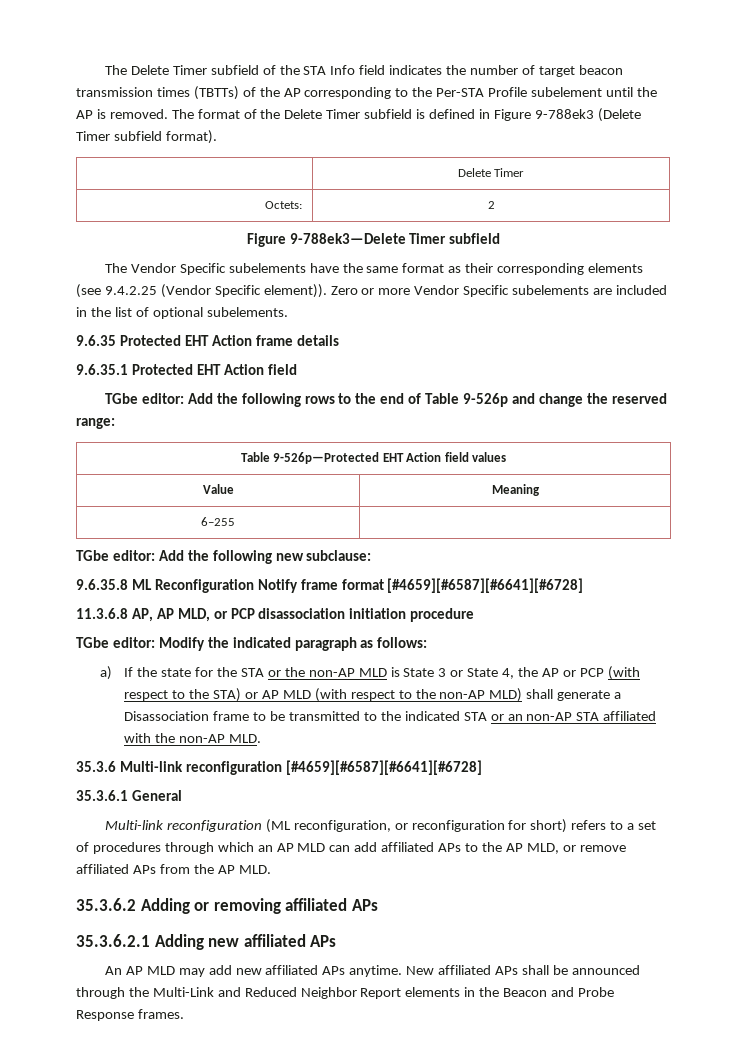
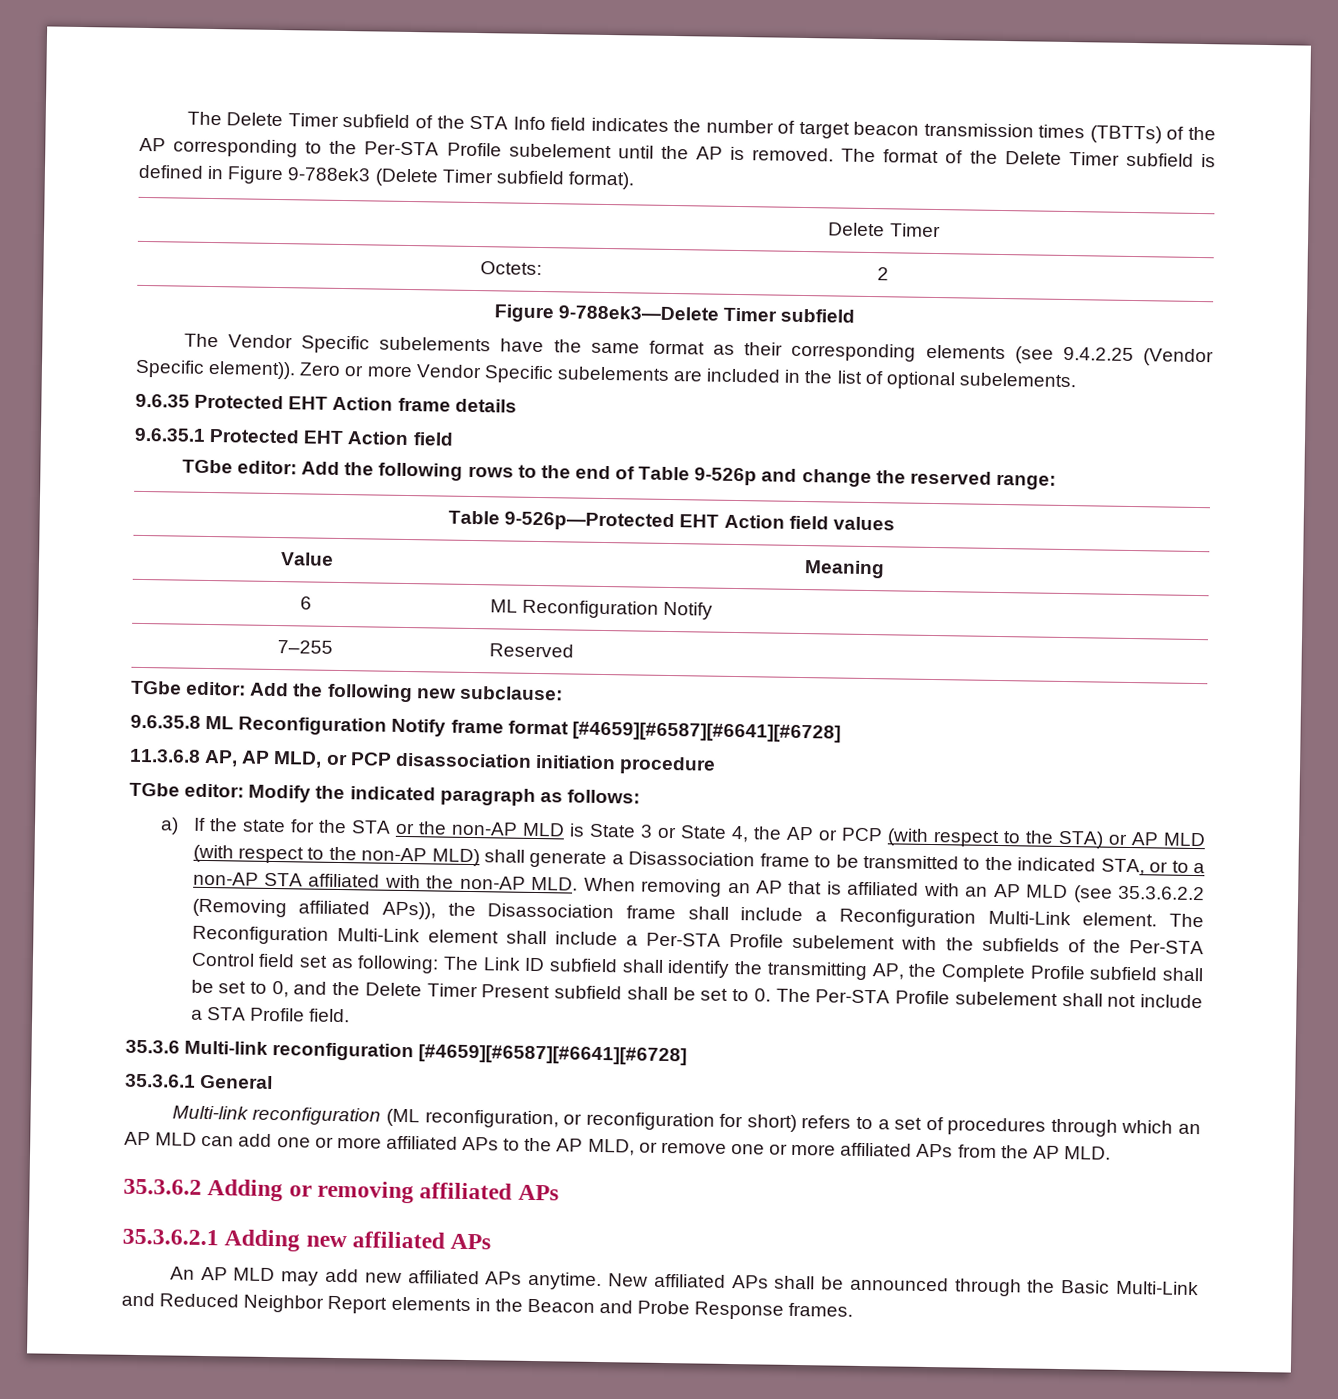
- 6–255 |
+ 6 | ML Reconfiguration Notify
+ 7–255 | Reserved
- a) If the state for the STA or the non-AP MLD is State 3 or State 4, the AP or PCP (with respect to the STA) or AP MLD (with respect to the non-AP MLD) shall generate a Disassociation frame to be transmitted to the indicated STA or an non-AP STA affiliated with the non-AP MLD.
+ a) If the state for the STA or the non-AP MLD is State 3 or State 4, the AP or PCP (with respect to the STA) or AP MLD (with respect to the non-AP MLD) shall generate a Disassociation frame to be transmitted to the indicated STA, or to a non-AP STA affiliated with the non-AP MLD. When removing an AP that is affiliated with an AP MLD (see 35.3.6.2.2 (Removing affiliated APs)), the Disassociation frame shall include a Reconfiguration Multi-Link element. The Reconfiguration Multi-Link element shall include a Per-STA Profile subelement with the subfields of the Per-STA Control field set as following: The Link ID subfield shall identify the transmitting AP, the Complete Profile subfield shall be set to 0, and the Delete Timer Present subfield shall be set to 0. The Per-STA Profile subelement shall not include a STA Profile field.
- Multi-link reconfiguration (ML reconfiguration, or reconfiguration for short) refers to a set of procedures through which an AP MLD can add affiliated APs to the AP MLD, or remove affiliated APs from the AP MLD.
+ Multi-link reconfiguration (ML reconfiguration, or reconfiguration for short) refers to a set of procedures through which an AP MLD can add one or more affiliated APs to the AP MLD, or remove one or more affiliated APs from the AP MLD.
- New affiliated APs shall be announced through the Multi-Link and Reduced Neighbor Report elements in the Beacon and Probe Response frames.
+ New affiliated APs shall be announced through the Basic Multi-Link and Reduced Neighbor Report elements in the Beacon and Probe Response frames.

